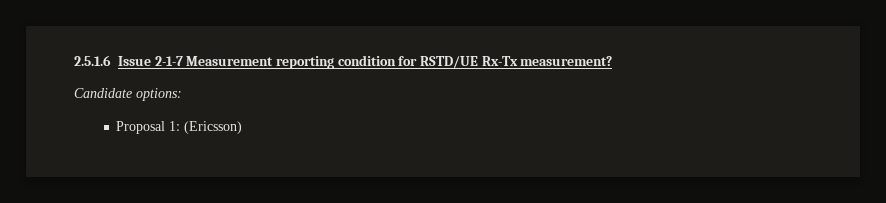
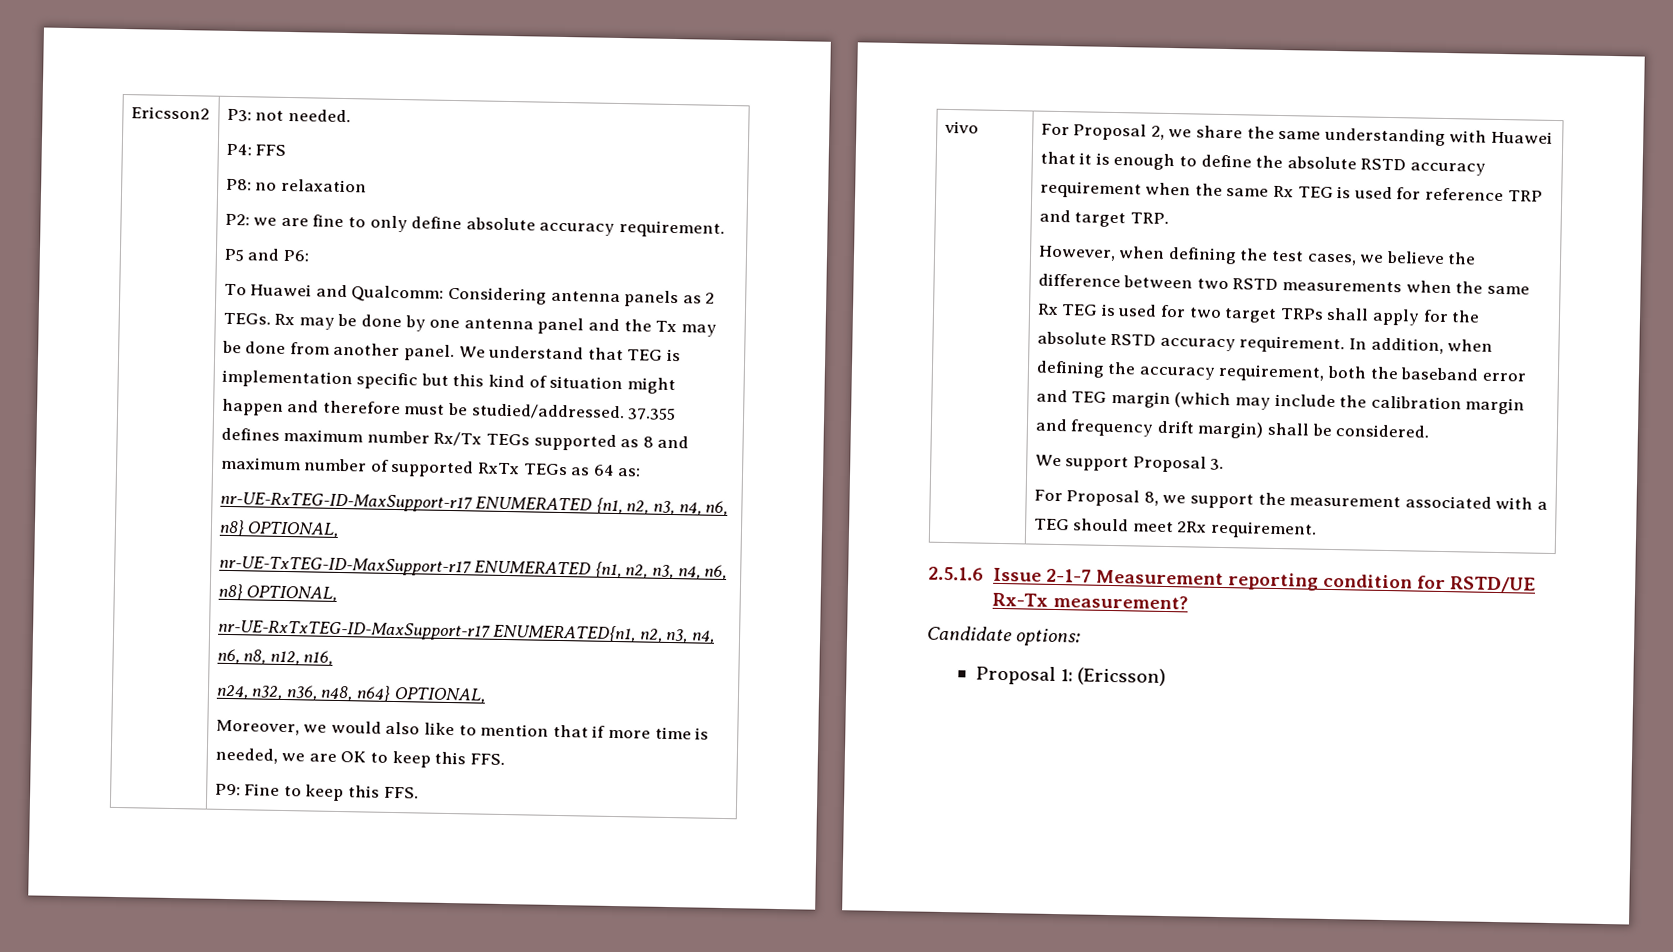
+ Ericsson2 | P3: not needed.
+ P4: FFS
+ P8: no relaxation
+ P2: we are fine to only define absolute accuracy requirement.
+ P5 and P6:
+ To Huawei and Qualcomm: Considering antenna panels as 2 TEGs. Rx may be done by one antenna panel and the Tx may be done from another panel. We understand that TEG is implementation specific but this kind of situation might happen and therefore must be studied/addressed. 37.355 defines maximum number Rx/Tx TEGs supported as 8 and maximum number of supported RxTx TEGs as 64 as:
+ nr-UE-RxTEG-ID-MaxSupport-r17 ENUMERATED {n1, n2, n3, n4, n6, n8} OPTIONAL,
+ nr-UE-TxTEG-ID-MaxSupport-r17 ENUMERATED {n1, n2, n3, n4, n6, n8} OPTIONAL,
+ nr-UE-RxTxTEG-ID-MaxSupport-r17 ENUMERATED{n1, n2, n3, n4, n6, n8, n12, n16,
+ n24, n32, n36, n48, n64} OPTIONAL,
+ Moreover, we would also like to mention that if more time is needed, we are OK to keep this FFS.
+ P9: Fine to keep this FFS.
+ vivo | For Proposal 2, we share the same understanding with Huawei that it is enough to define the absolute RSTD accuracy requirement when the same Rx TEG is used for reference TRP and target TRP.
+ However, when defining the test cases, we believe the difference between two RSTD measurements when the same Rx TEG is used for two target TRPs shall apply for the absolute RSTD accuracy requirement. In addition, when defining the accuracy requirement, both the baseband error and TEG margin (which may include the calibration margin and frequency drift margin) shall be considered.
+ We support Proposal 3.
+ For Proposal 8, we support the measurement associated with a TEG should meet 2Rx requirement.

